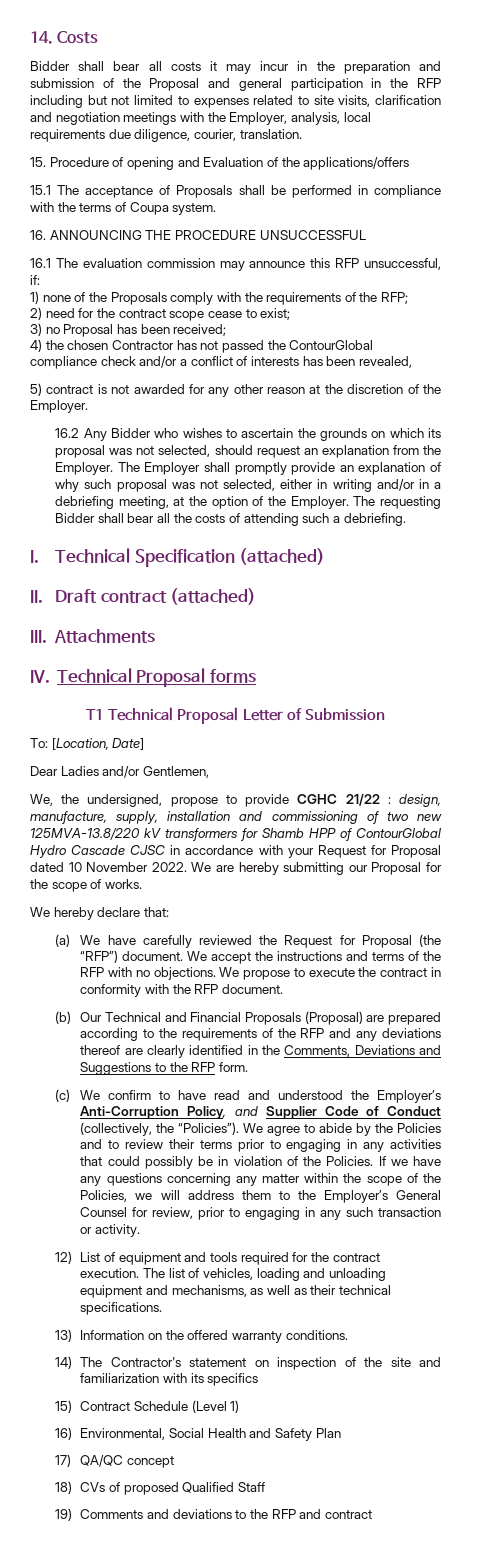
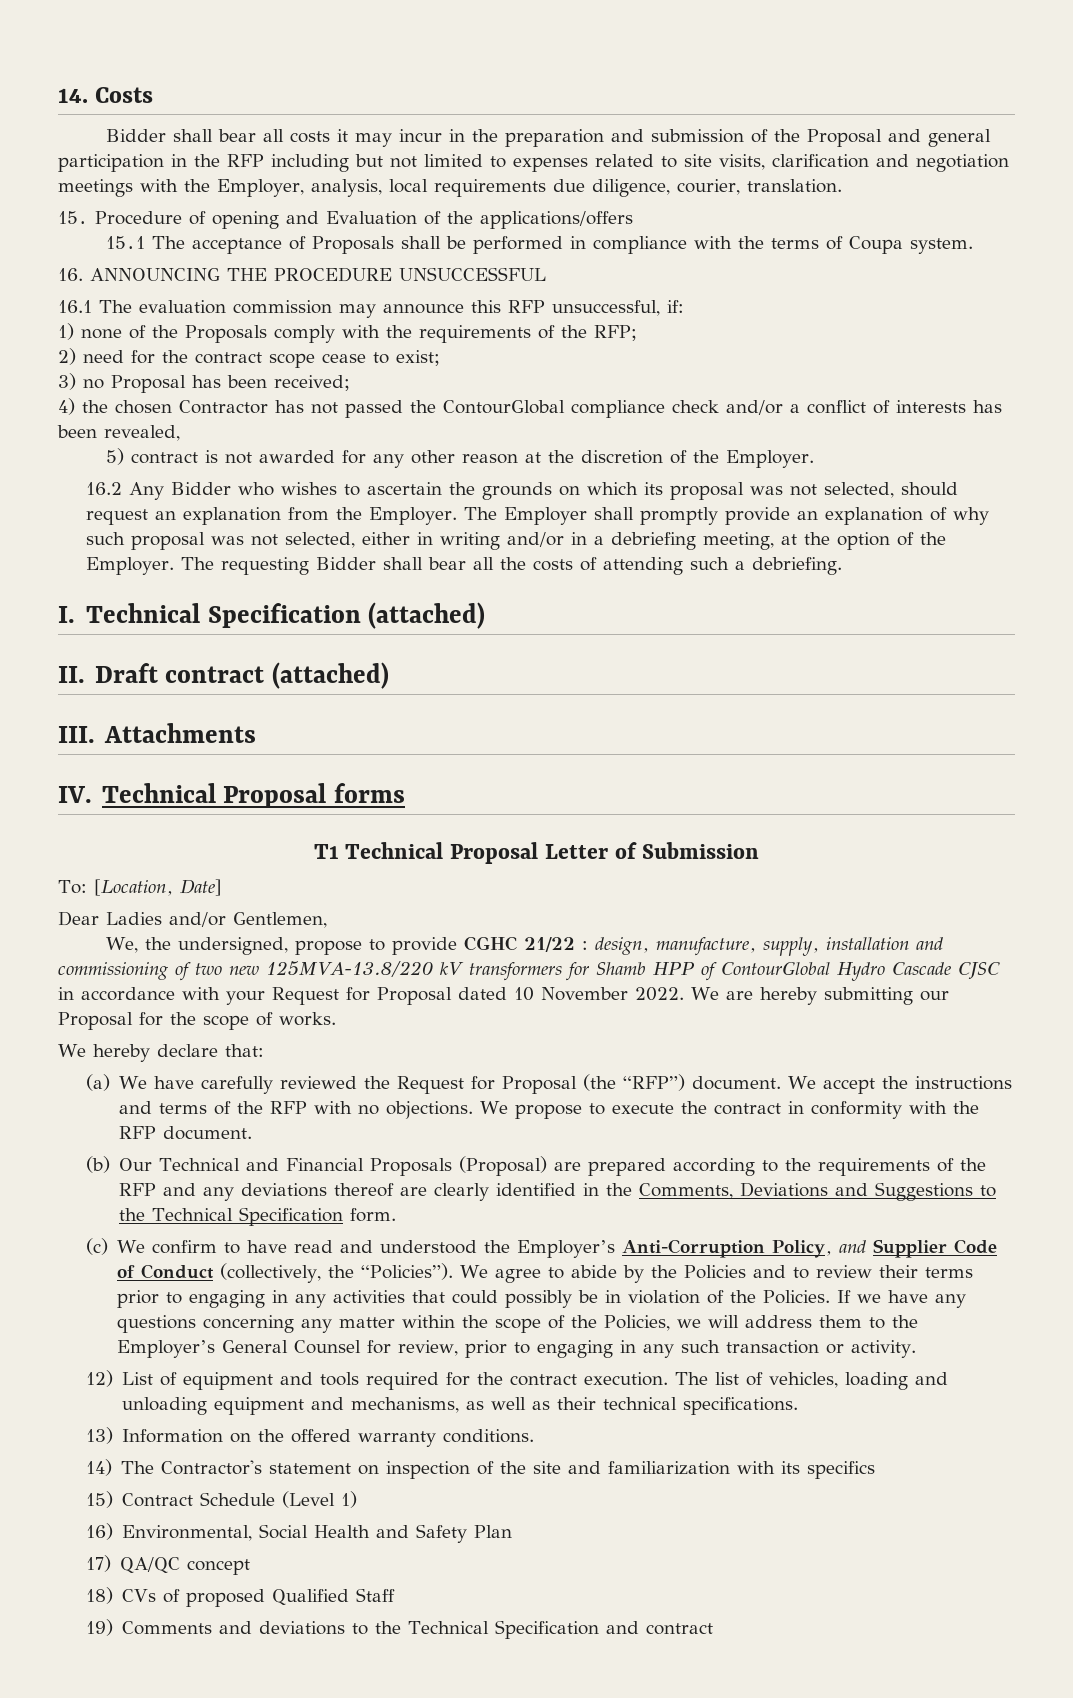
- (b) Our Technical and Financial Proposals (Proposal) are prepared according to the requirements of the RFP and any deviations thereof are clearly identified in the Comments, Deviations and Suggestions to the RFP form.
+ (b) Our Technical and Financial Proposals (Proposal) are prepared according to the requirements of the RFP and any deviations thereof are clearly identified in the Comments, Deviations and Suggestions to the Technical Specification form.
- 19) Comments and deviations to the RFP and contract
+ 19) Comments and deviations to the Technical Specification and contract

